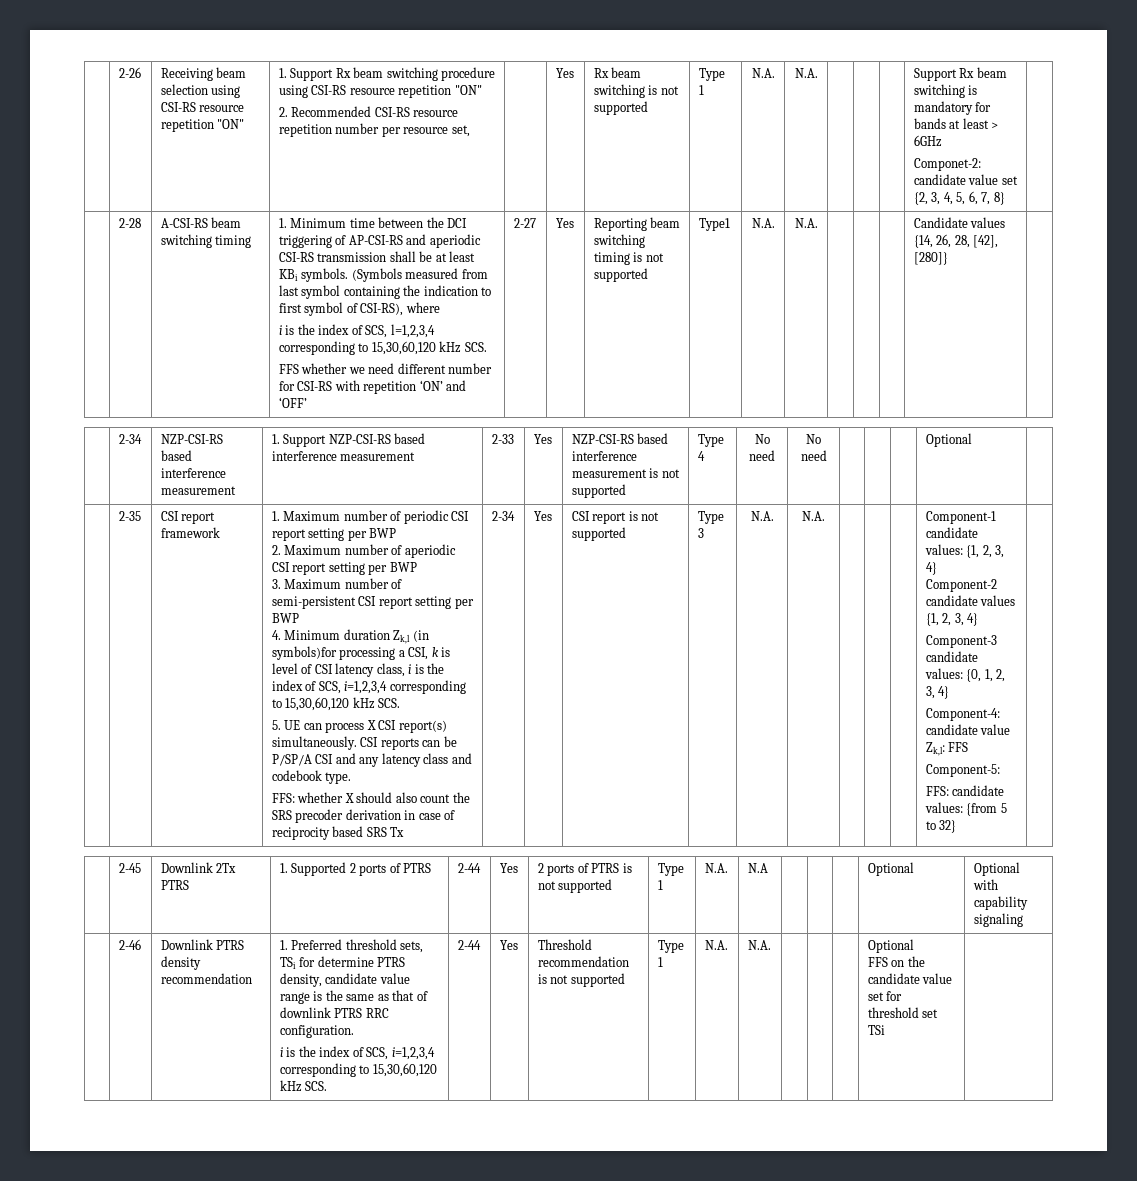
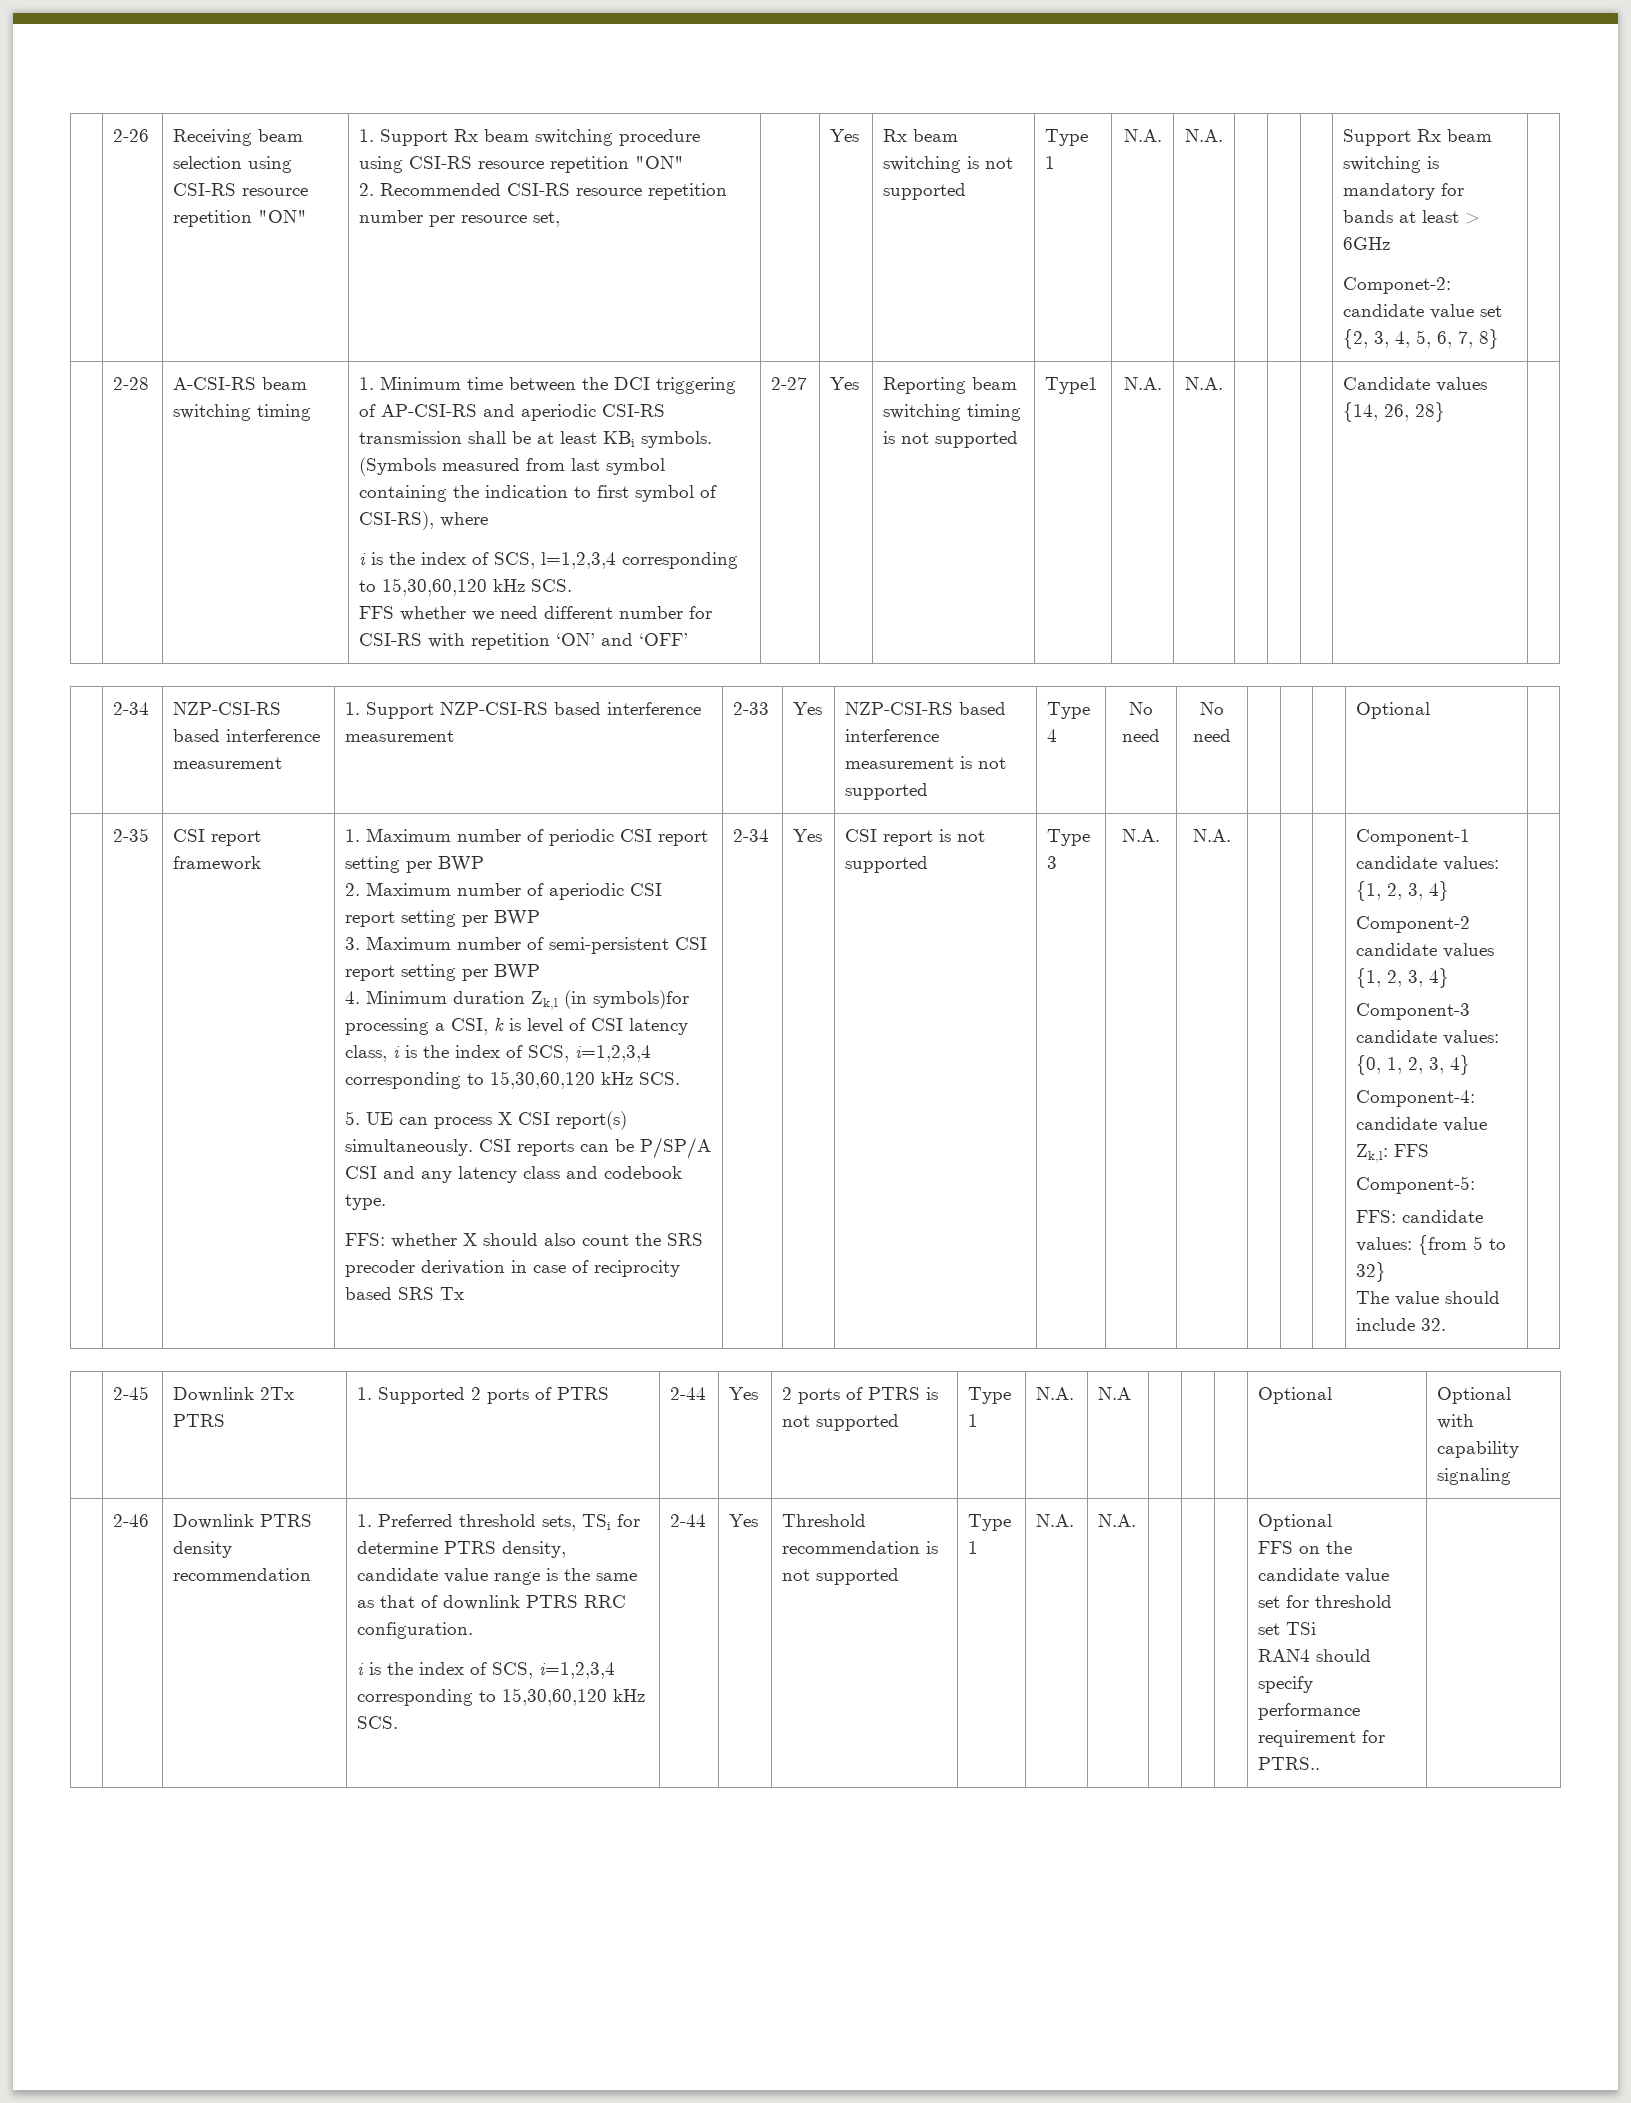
- Candidate values {14, 26, 28, [42], [280]}
+ Candidate values {14, 26, 28}
+ The value should include 32.
+ RAN4 should specify performance requirement for PTRS..

